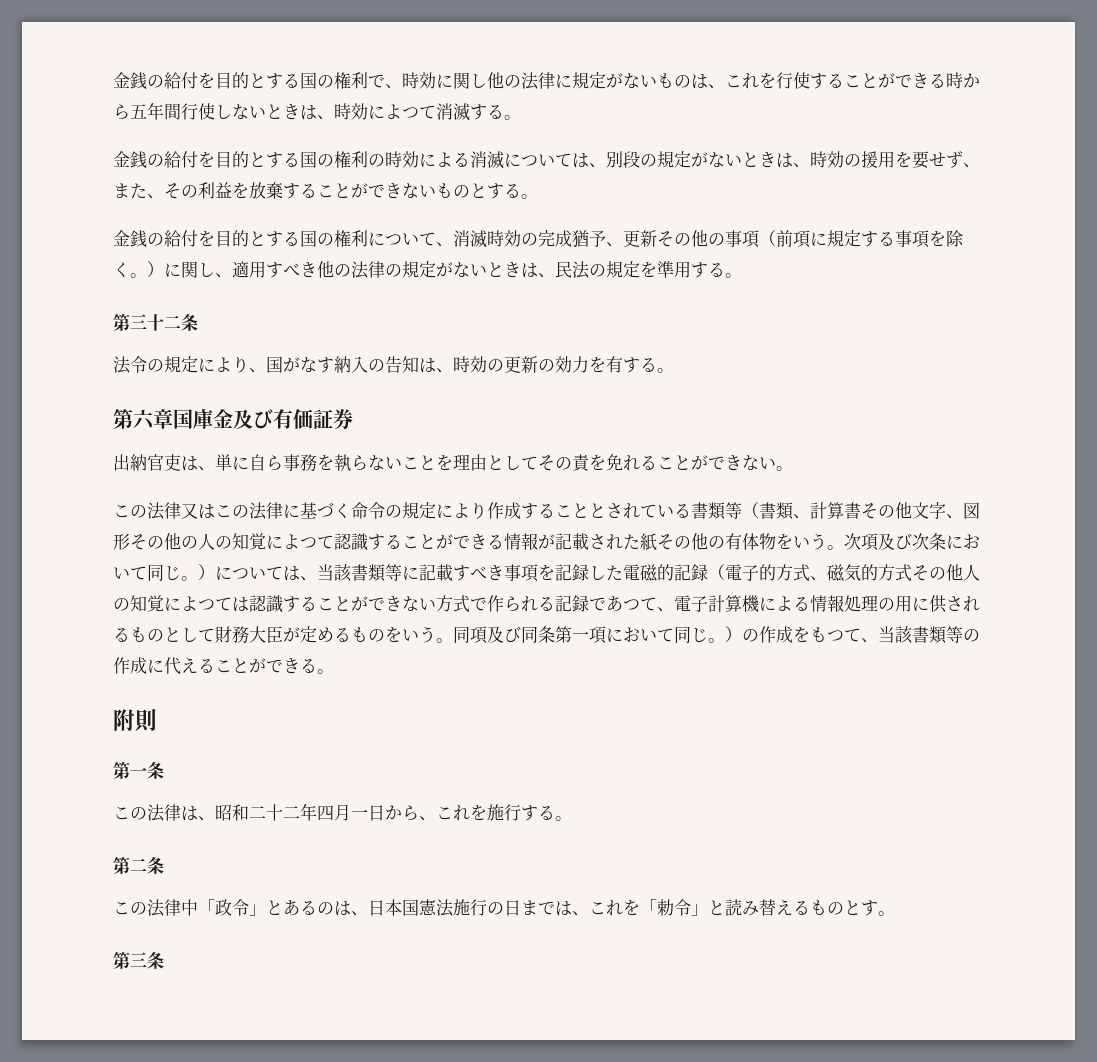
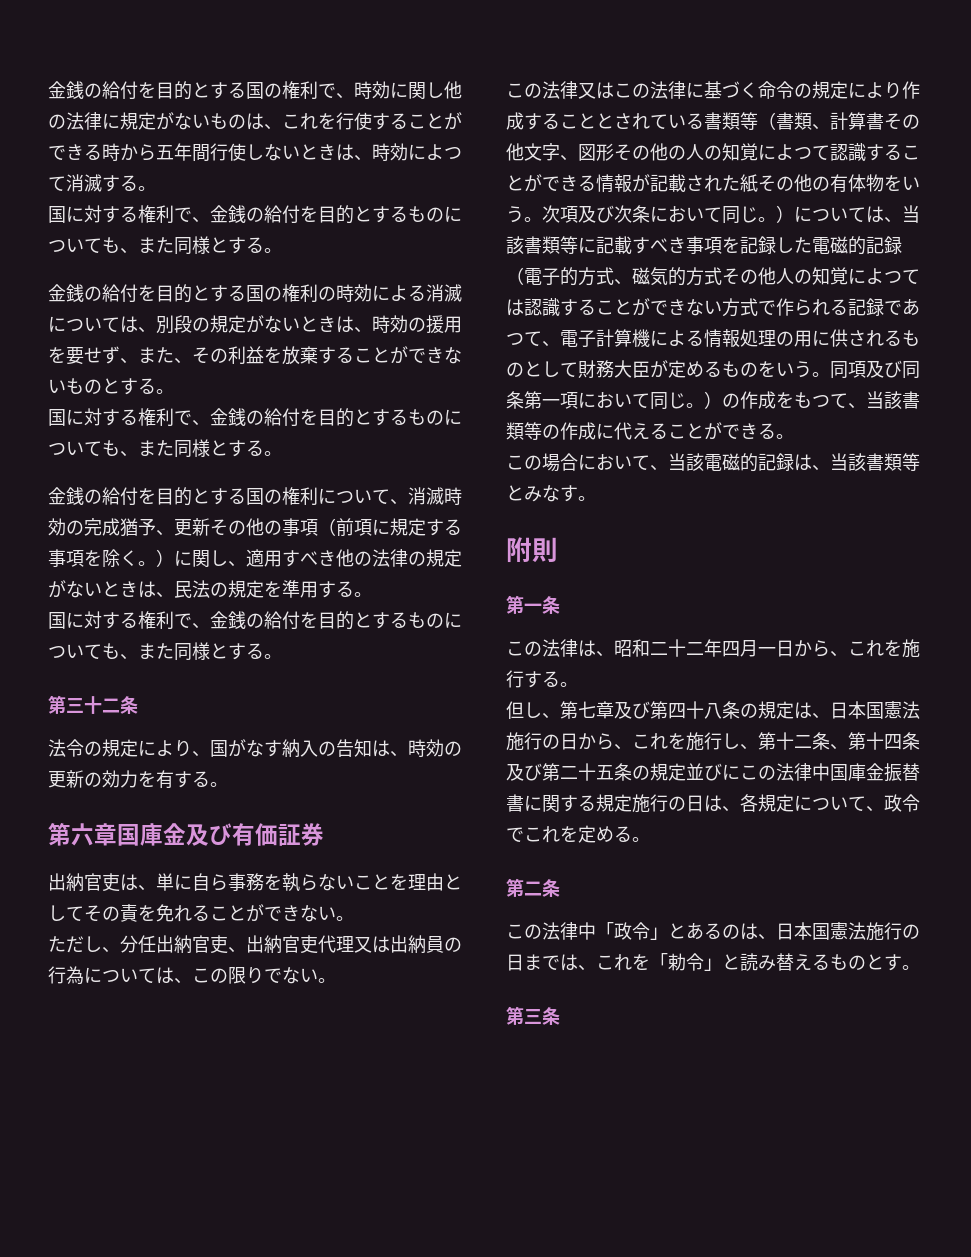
  金銭の給付を目的とする国の権利で、時効に関し他の法律に規定がないものは、これを行使することができる時から五年間行使しないときは、時効によつて消滅する。
+ 国に対する権利で、金銭の給付を目的とするものについても、また同様とする。
  金銭の給付を目的とする国の権利の時効による消滅については、別段の規定がないときは、時効の援用を要せず、また、その利益を放棄することができないものとする。
+ 国に対する権利で、金銭の給付を目的とするものについても、また同様とする。
  金銭の給付を目的とする国の権利について、消滅時効の完成猶予、更新その他の事項（前項に規定する事項を除く。）に関し、適用すべき他の法律の規定がないときは、民法の規定を準用する。
+ 国に対する権利で、金銭の給付を目的とするものについても、また同様とする。
+ ただし、分任出納官吏、出納官吏代理又は出納員の行為については、この限りでない。
+ この場合において、当該電磁的記録は、当該書類等とみなす。
+ 但し、第七章及び第四十八条の規定は、日本国憲法施行の日から、これを施行し、第十二条、第十四条及び第二十五条の規定並びにこの法律中国庫金振替書に関する規定施行の日は、各規定について、政令でこれを定める。

